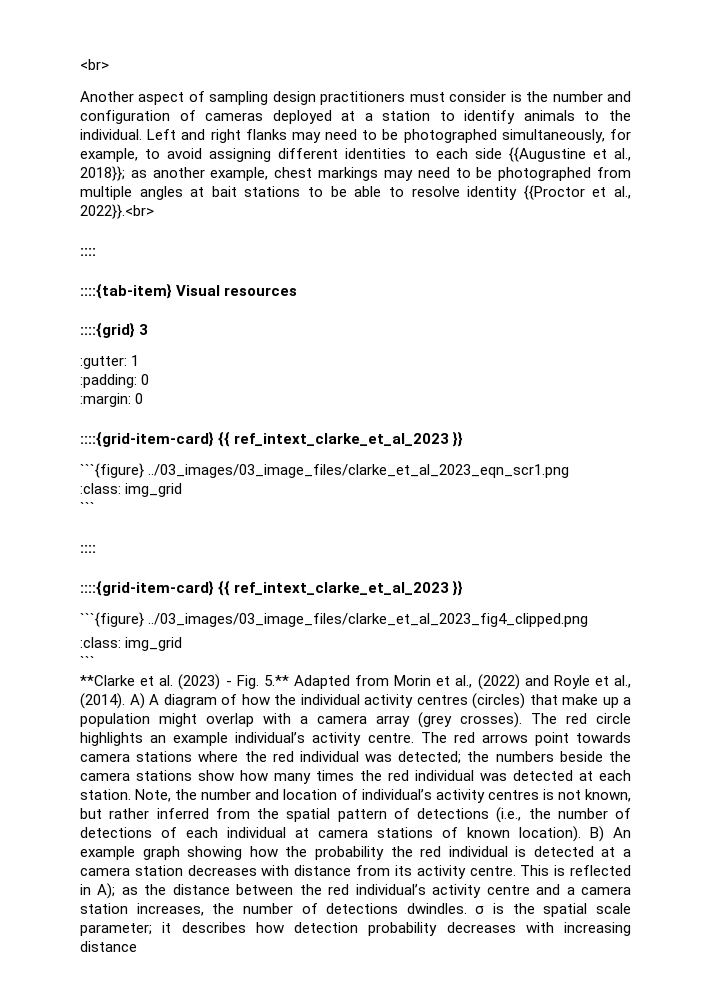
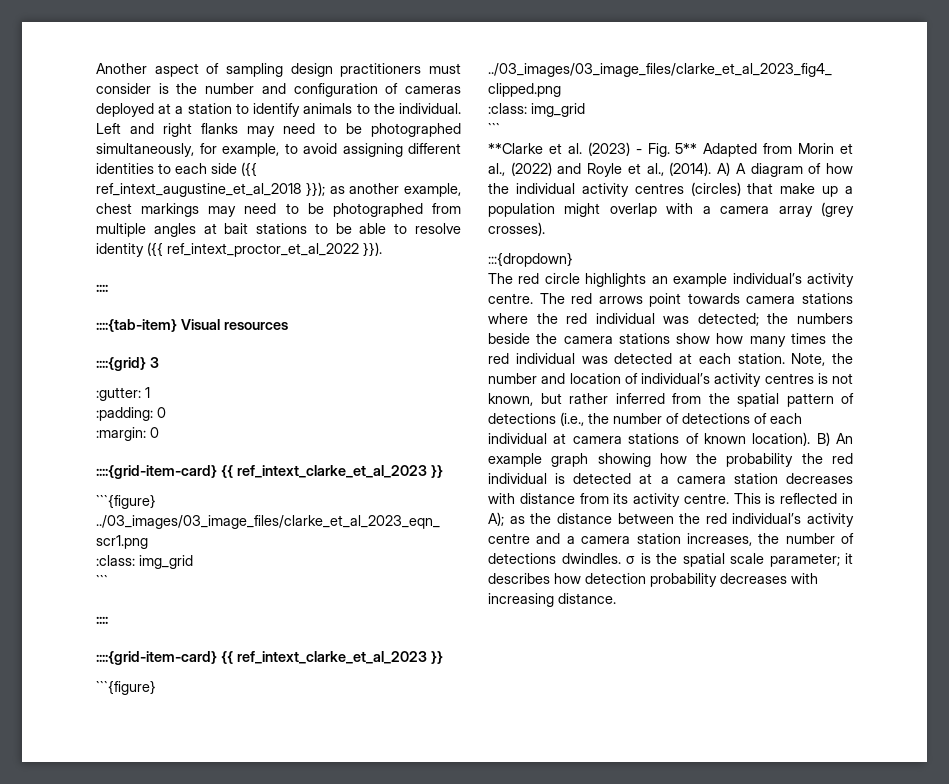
- <br>
- Left and right flanks may need to be photographed simultaneously, for example, to avoid assigning different identities to each side {{Augustine et al., 2018}}; as another example, chest markings may need to be photographed from multiple angles at bait stations to be able to resolve identity {{Proctor et al., 2022}}.<br>
+ Left and right flanks may need to be photographed simultaneously, for example, to avoid assigning different identities to each side ({{ ref_intext_augustine_et_al_2018 }}); as another example, chest markings may need to be photographed from multiple angles at bait stations to be able to resolve identity ({{ ref_intext_proctor_et_al_2022 }}).
- **Clarke et al. (2023) - Fig. 5.** Adapted from Morin et al., (2022) and Royle et al., (2014).
+ **Clarke et al. (2023) - Fig. 5** Adapted from Morin et al., (2022) and Royle et al., (2014).
- A) A diagram of how the individual activity centres (circles) that make up a population might overlap with a camera array (grey crosses). The red circle highlights an example individual’s activity centre.
+ A) A diagram of how the individual activity centres (circles) that make up a population might overlap with a camera array (grey crosses).
+ :::{dropdown}
+ The red circle highlights an example individual’s activity centre.
- This is reflected in A); as the distance between the red individual’s activity centre and a camera station increases, the number of detections dwindles. σ is the spatial scale parameter; it describes how detection probability decreases with increasing distance
+ This is reflected in A); as the distance between the red individual’s activity centre and a camera station increases, the number of detections dwindles. σ is the spatial scale parameter; it describes how detection probability decreases with increasing distance.

